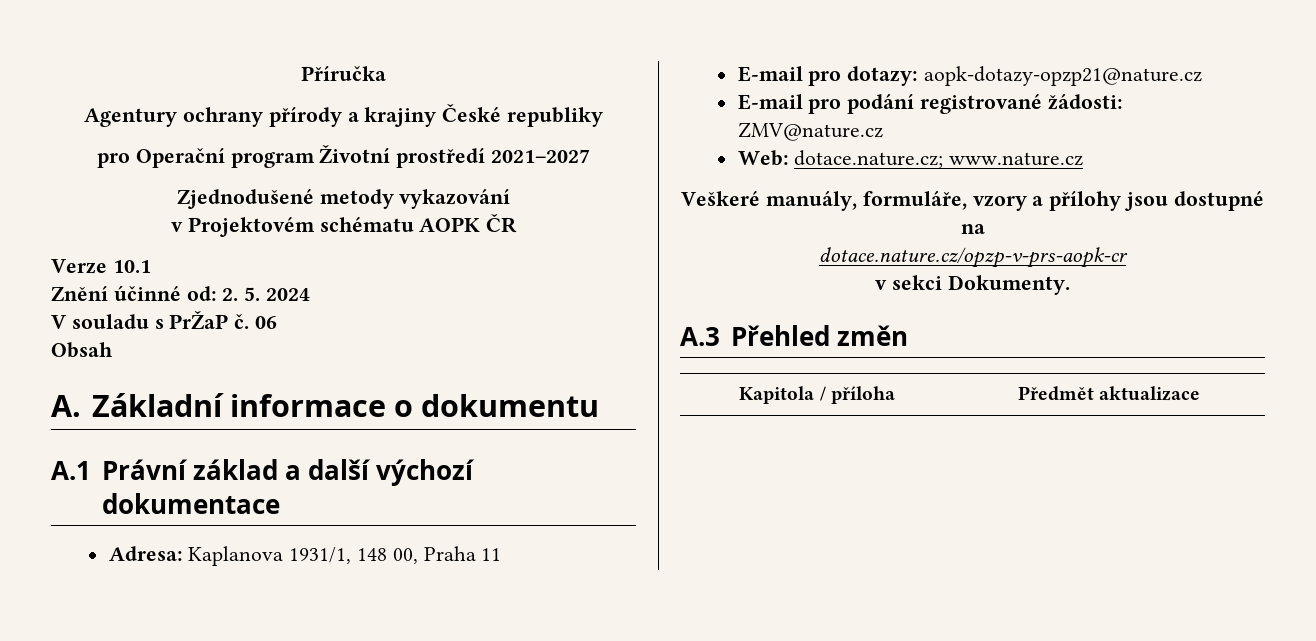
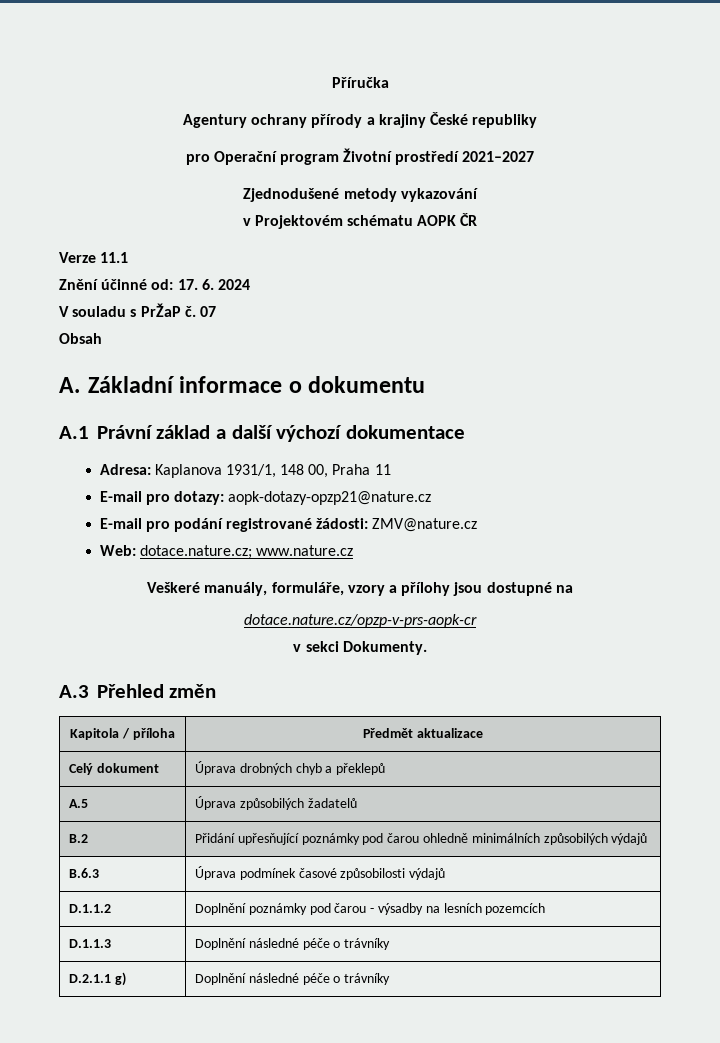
- Verze 10.1
+ Verze 11.1
- Znění účinné od: 2. 5. 2024
+ Znění účinné od: 17. 6. 2024
- 06
+ 07
+ Celý dokument | Úprava drobných chyb a překlepů
+ A.5 | Úprava způsobilých žadatelů
+ B.2 | Přidání upřesňující poznámky pod čarou ohledně minimálních způsobilých výdajů
+ B.6.3 | Úprava podmínek časové způsobilosti výdajů
+ D.1.1.2 | Doplnění poznámky pod čarou - výsadby na lesních pozemcích
+ D.1.1.3 | Doplnění následné péče o trávníky
+ D.2.1.1 g) | Doplnění následné péče o trávníky

